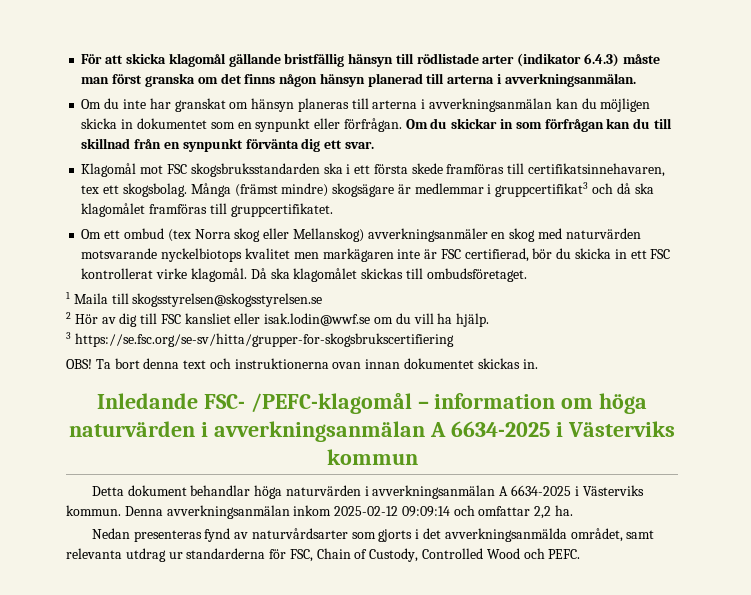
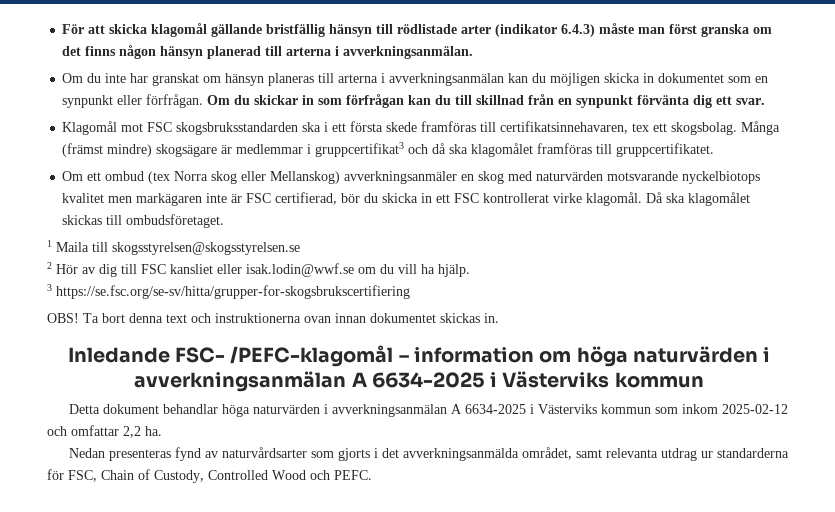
- Detta dokument behandlar höga naturvärden i avverkningsanmälan A 6634-2025 i Västerviks kommun. Denna avverkningsanmälan inkom 2025-02-12 09:09:14 och omfattar 2,2 ha.
+ Detta dokument behandlar höga naturvärden i avverkningsanmälan A 6634-2025 i Västerviks kommun som inkom 2025-02-12 och omfattar 2,2 ha.

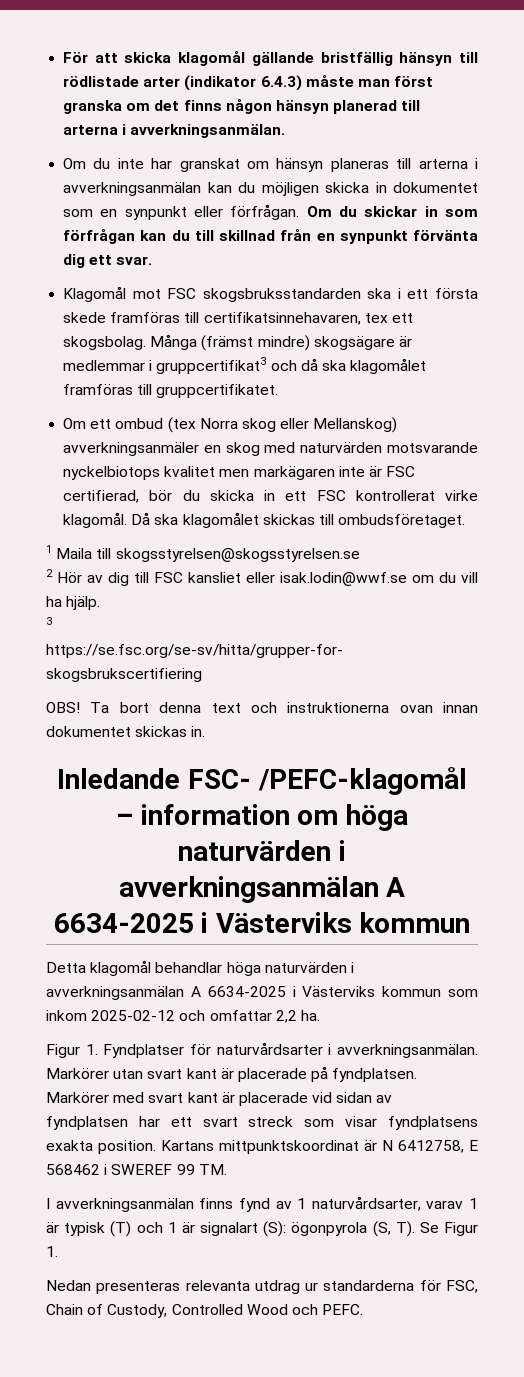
- Detta dokument behandlar höga naturvärden i avverkningsanmälan A 6634-2025 i Västerviks kommun som inkom 2025-02-12 och omfattar 2,2 ha.
+ Detta klagomål behandlar höga naturvärden i avverkningsanmälan A 6634-2025 i Västerviks kommun som inkom 2025-02-12 och omfattar 2,2 ha.
- Nedan presenteras fynd av naturvårdsarter som gjorts i det avverkningsanmälda området, samt relevanta utdrag ur standarderna för FSC, Chain of Custody, Controlled Wood och PEFC.
+ Figur 1. Fyndplatser för naturvårdsarter i avverkningsanmälan. Markörer utan svart kant är placerade på fyndplatsen. Markörer med svart kant är placerade vid sidan av fyndplatsen har ett svart streck som visar fyndplatsens exakta position. Kartans mittpunktskoordinat är N 6412758, E 568462 i SWEREF 99 TM.
+ I avverkningsanmälan finns fynd av 1 naturvårdsarter, varav 1 är typisk (T) och 1 är signalart (S): ögonpyrola (S, T). Se Figur 1.
+ Nedan presenteras relevanta utdrag ur standarderna för FSC, Chain of Custody, Controlled Wood och PEFC.

